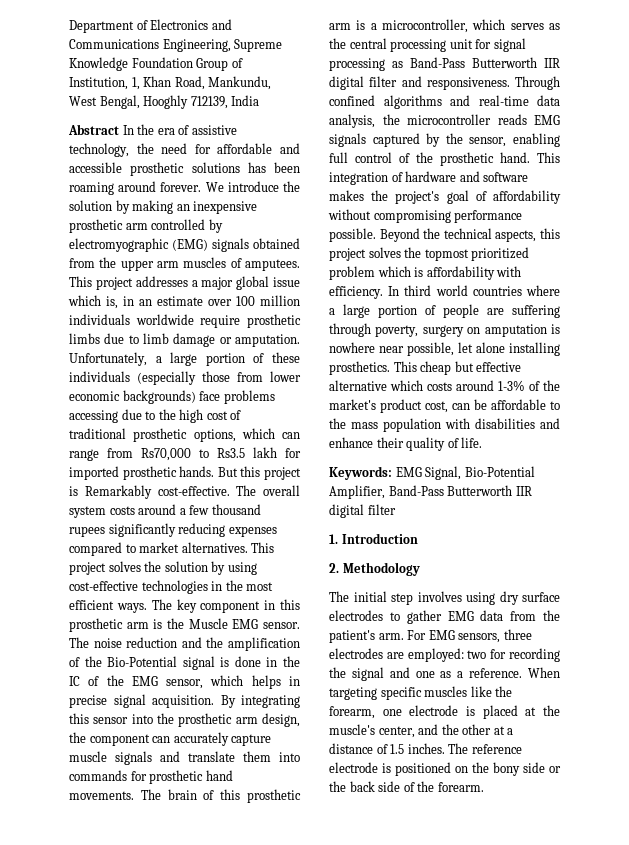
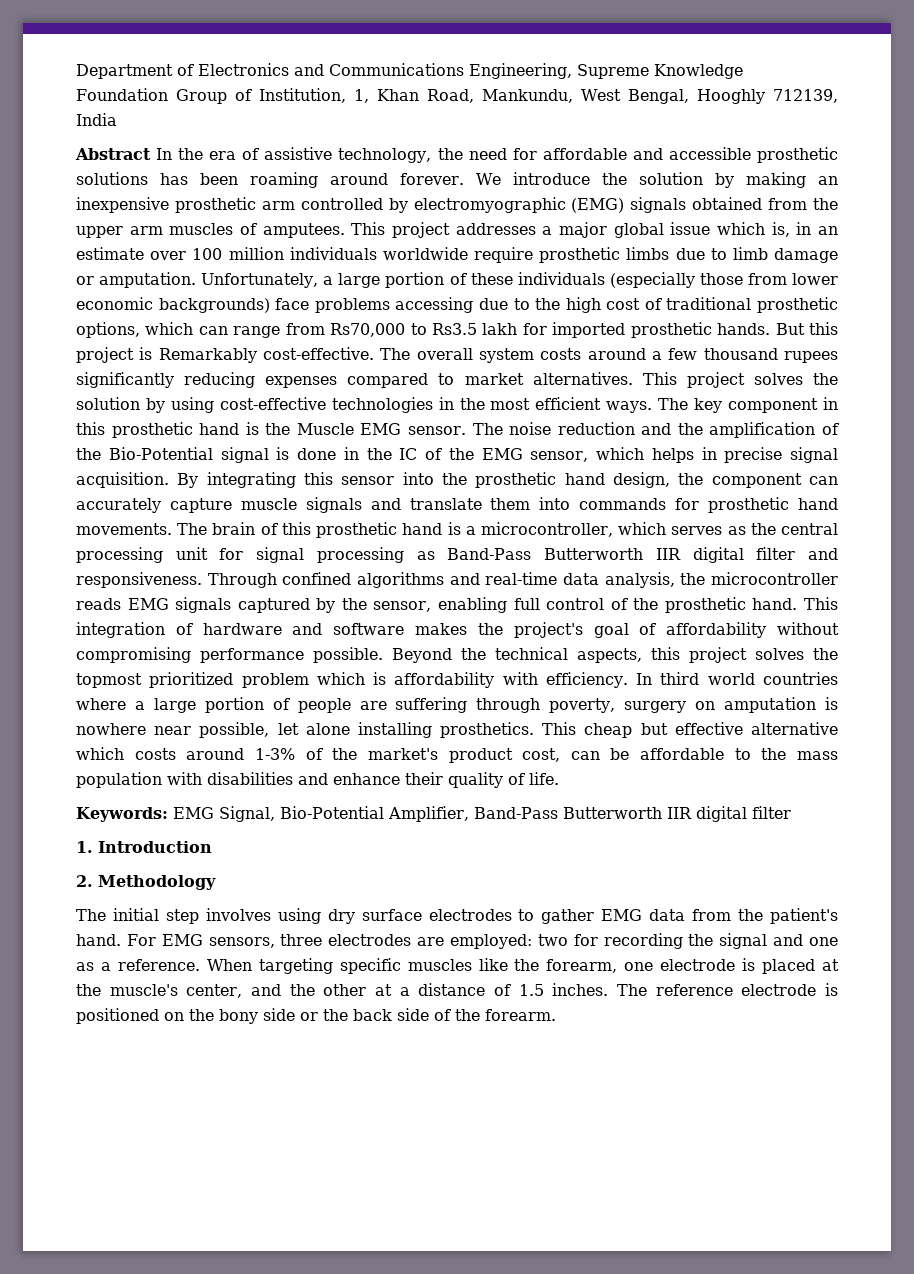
- The key component in this prosthetic arm is the Muscle EMG sensor.
+ The key component in this prosthetic hand is the Muscle EMG sensor.
- By integrating this sensor into the prosthetic arm design, the component can accurately capture muscle signals and translate them into commands for prosthetic hand movements.
+ By integrating this sensor into the prosthetic hand design, the component can accurately capture muscle signals and translate them into commands for prosthetic hand movements.
- The brain of this prosthetic arm is a microcontroller, which serves as the central processing unit for signal processing as Band-Pass Butterworth IIR digital filter and responsiveness.
+ The brain of this prosthetic hand is a microcontroller, which serves as the central processing unit for signal processing as Band-Pass Butterworth IIR digital filter and responsiveness.
- The initial step involves using dry surface electrodes to gather EMG data from the patient's arm.
+ The initial step involves using dry surface electrodes to gather EMG data from the patient's hand.

